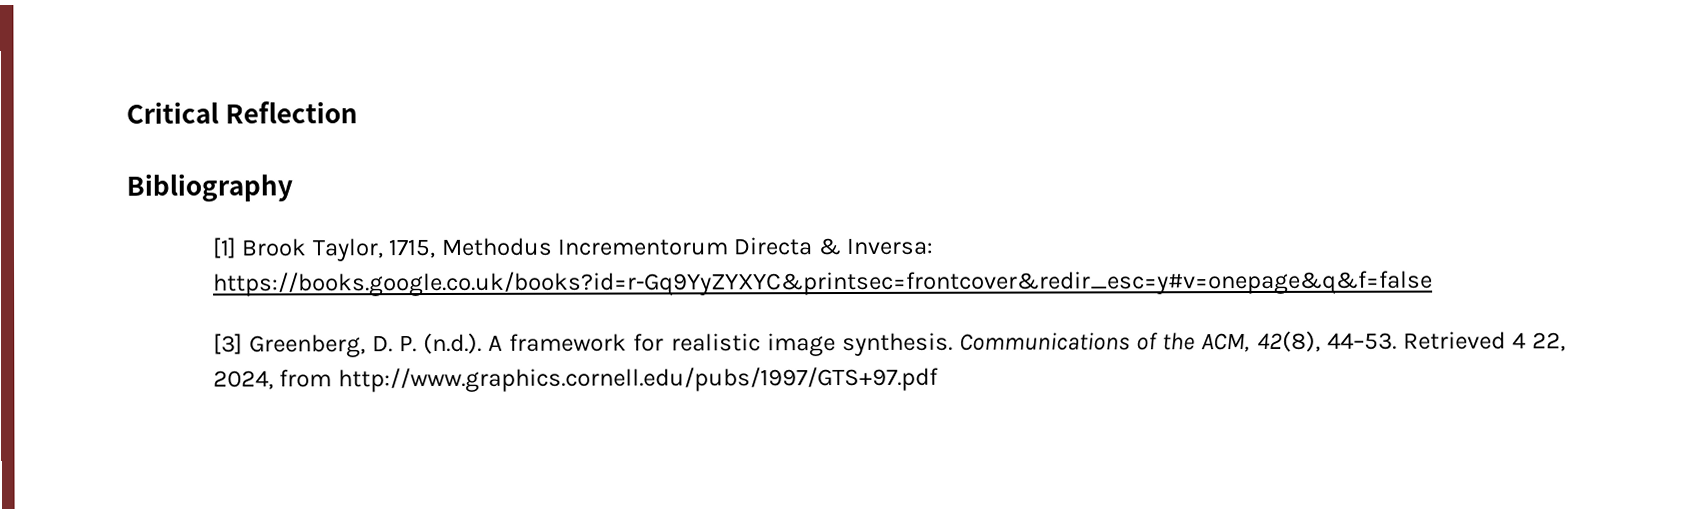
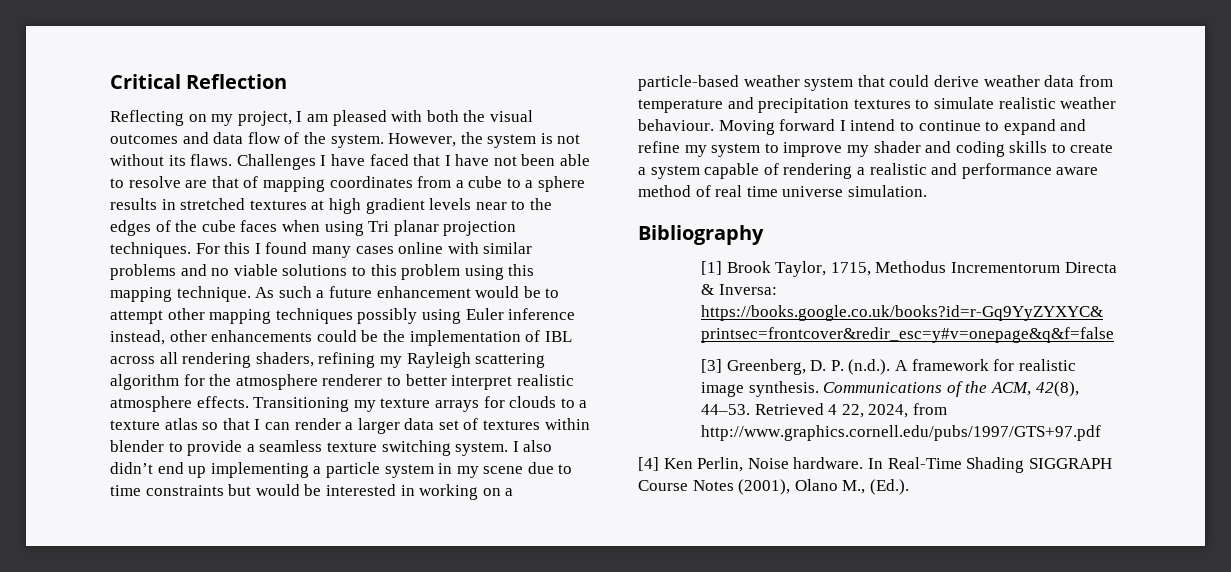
+ Reflecting on my project, I am pleased with both the visual outcomes and data flow of the system. However, the system is not without its flaws. Challenges I have faced that I have not been able to resolve are that of mapping coordinates from a cube to a sphere results in stretched textures at high gradient levels near to the edges of the cube faces when using Tri planar projection techniques. For this I found many cases online with similar problems and no viable solutions to this problem using this mapping technique. As such a future enhancement would be to attempt other mapping techniques possibly using Euler inference instead, other enhancements could be the implementation of IBL across all rendering shaders, refining my Rayleigh scattering algorithm for the atmosphere renderer to better interpret realistic atmosphere effects. Transitioning my texture arrays for clouds to a texture atlas so that I can render a larger data set of textures within blender to provide a seamless texture switching system. I also didn’t end up implementing a particle system in my scene due to time constraints but would be interested in working on a particle-based weather system that could derive weather data from temperature and precipitation textures to simulate realistic weather behaviour. Moving forward I intend to continue to expand and refine my system to improve my shader and coding skills to create a system capable of rendering a realistic and performance aware method of real time universe simulation.
+ [4] Ken Perlin, Noise hardware. In Real-Time Shading SIGGRAPH Course Notes (2001), Olano M., (Ed.).

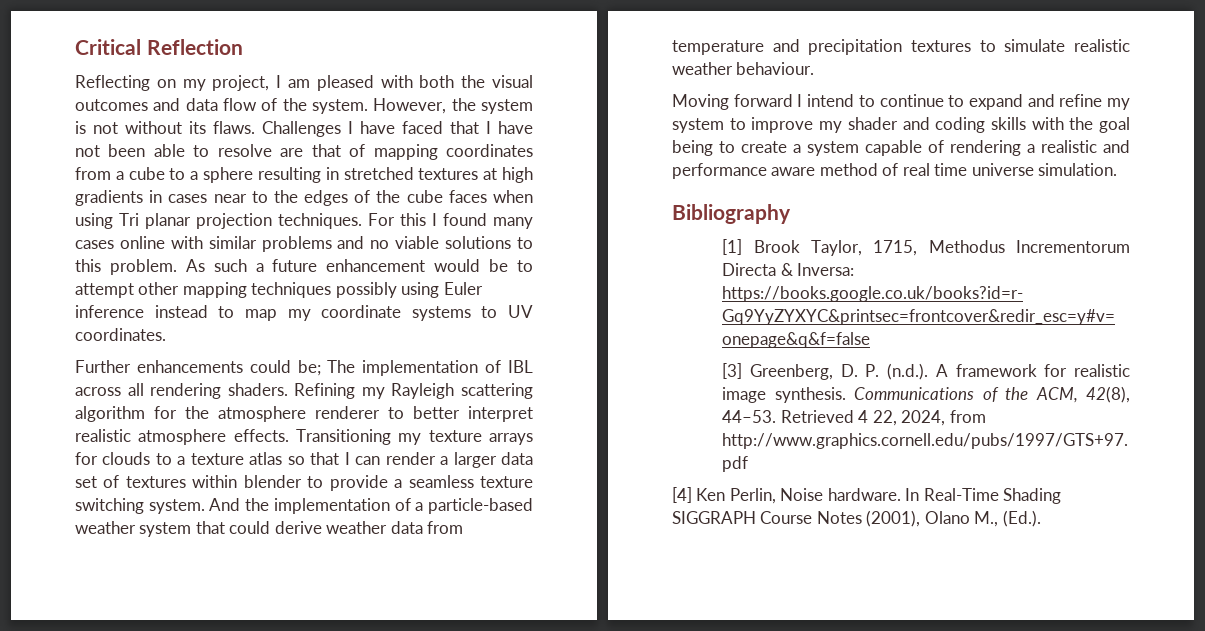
- Challenges I have faced that I have not been able to resolve are that of mapping coordinates from a cube to a sphere results in stretched textures at high gradient levels near to the edges of the cube faces when using Tri planar projection techniques.
+ Challenges I have faced that I have not been able to resolve are that of mapping coordinates from a cube to a sphere resulting in stretched textures at high gradients in cases near to the edges of the cube faces when using Tri planar projection techniques.
- For this I found many cases online with similar problems and no viable solutions to this problem using this mapping technique.
+ For this I found many cases online with similar problems and no viable solutions to this problem.
- As such a future enhancement would be to attempt other mapping techniques possibly using Euler inference instead, other enhancements could be the implementation of IBL across all rendering shaders, refining my Rayleigh scattering algorithm for the atmosphere renderer to better interpret realistic atmosphere effects.
+ As such a future enhancement would be to attempt other mapping techniques possibly using Euler inference instead to map my coordinate systems to UV coordinates.
+ Further enhancements could be; The implementation of IBL across all rendering shaders. Refining my Rayleigh scattering algorithm for the atmosphere renderer to better interpret realistic atmosphere effects.
- I also didn’t end up implementing a particle system in my scene due to time constraints but would be interested in working on a particle-based weather system that could derive weather data from temperature and precipitation textures to simulate realistic weather behaviour. Moving forward I intend to continue to expand and refine my system to improve my shader and coding skills to create a system capable of rendering a realistic and performance aware method of real time universe simulation.
+ And the implementation of a particle-based weather system that could derive weather data from temperature and precipitation textures to simulate realistic weather behaviour.
+ Moving forward I intend to continue to expand and refine my system to improve my shader and coding skills with the goal being to create a system capable of rendering a realistic and performance aware method of real time universe simulation.

